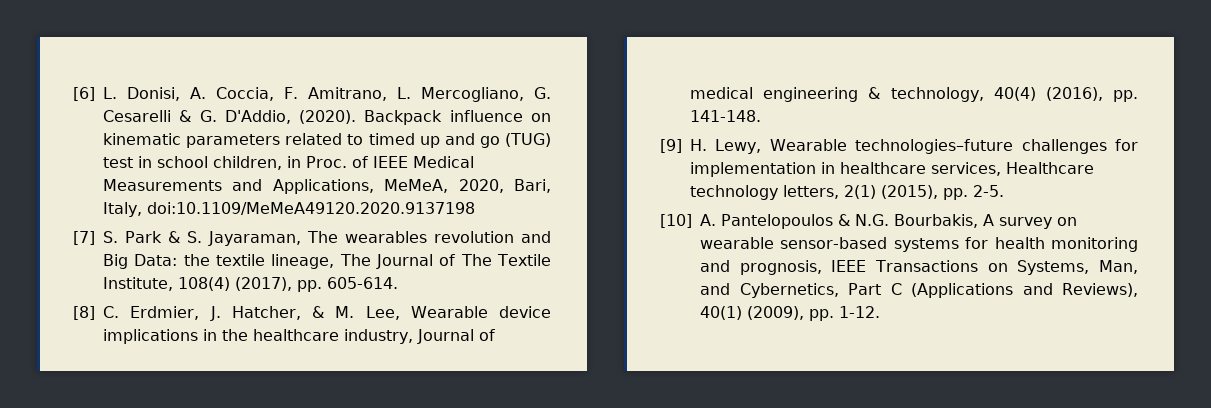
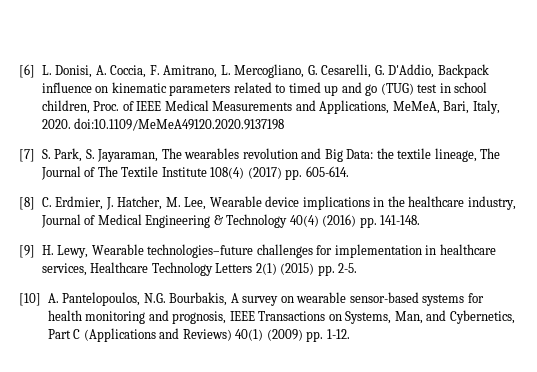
- [6] L. Donisi, A. Coccia, F. Amitrano, L. Mercogliano, G. Cesarelli & G. D'Addio, (2020). Backpack influence on kinematic parameters related to timed up and go (TUG) test in school children, in Proc. of IEEE Medical Measurements and Applications, MeMeA, 2020, Bari, Italy, doi:10.1109/MeMeA49120.2020.9137198
+ [6] L. Donisi, A. Coccia, F. Amitrano, L. Mercogliano, G. Cesarelli, G. D'Addio, Backpack influence on kinematic parameters related to timed up and go (TUG) test in school children, Proc. of IEEE Medical Measurements and Applications, MeMeA, Bari, Italy, 2020. doi:10.1109/MeMeA49120.2020.9137198
- [7] S. Park & S. Jayaraman, The wearables revolution and Big Data: the textile lineage, The Journal of The Textile Institute, 108(4) (2017), pp. 605-614.
+ [7] S. Park, S. Jayaraman, The wearables revolution and Big Data: the textile lineage, The Journal of The Textile Institute 108(4) (2017) pp. 605-614.
- [8] C. Erdmier, J. Hatcher, & M. Lee, Wearable device implications in the healthcare industry, Journal of medical engineering & technology, 40(4) (2016), pp. 141-148.
+ [8] C. Erdmier, J. Hatcher, M. Lee, Wearable device implications in the healthcare industry, Journal of Medical Engineering & Technology 40(4) (2016) pp. 141-148.
- [9] H. Lewy, Wearable technologies–future challenges for implementation in healthcare services, Healthcare technology letters, 2(1) (2015), pp. 2-5.
+ [9] H. Lewy, Wearable technologies–future challenges for implementation in healthcare services, Healthcare Technology Letters 2(1) (2015) pp. 2-5.
- [10] A. Pantelopoulos & N.G. Bourbakis, A survey on wearable sensor-based systems for health monitoring and prognosis, IEEE Transactions on Systems, Man, and Cybernetics, Part C (Applications and Reviews), 40(1) (2009), pp. 1-12.
+ [10] A. Pantelopoulos, N.G. Bourbakis, A survey on wearable sensor-based systems for health monitoring and prognosis, IEEE Transactions on Systems, Man, and Cybernetics, Part C (Applications and Reviews) 40(1) (2009) pp. 1-12.

